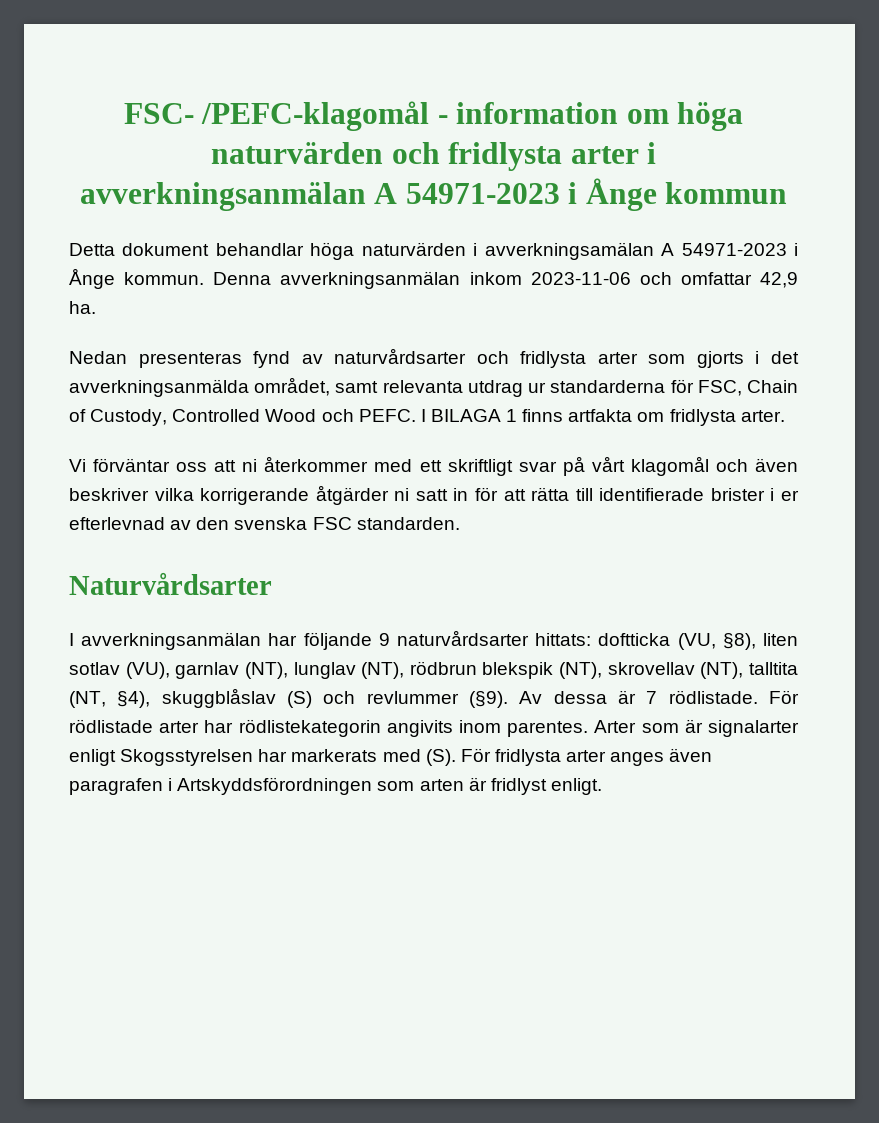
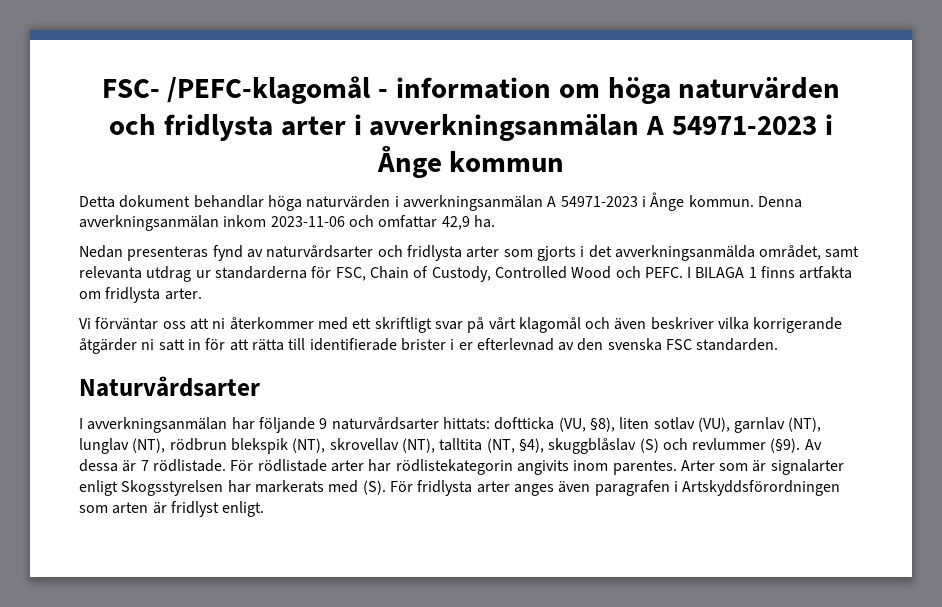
- Detta dokument behandlar höga naturvärden i avverkningsamälan A 54971-2023 i Ånge kommun.
+ Detta dokument behandlar höga naturvärden i avverkningsanmälan A 54971-2023 i Ånge kommun.

